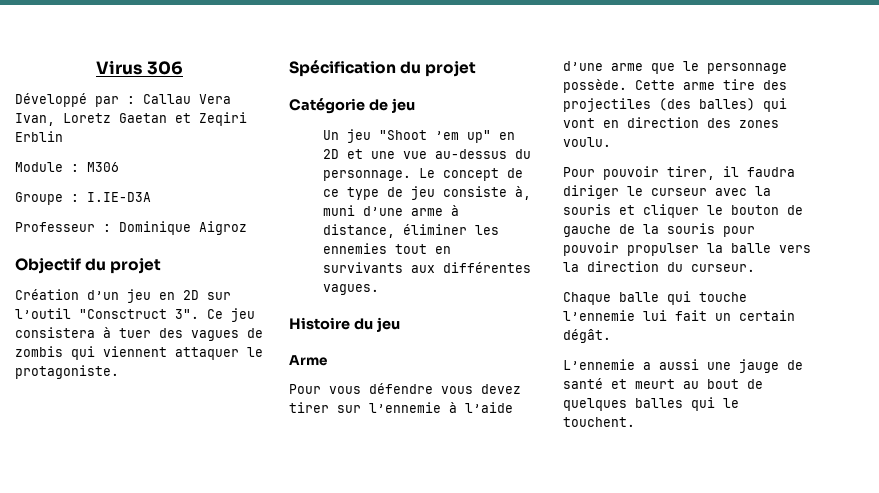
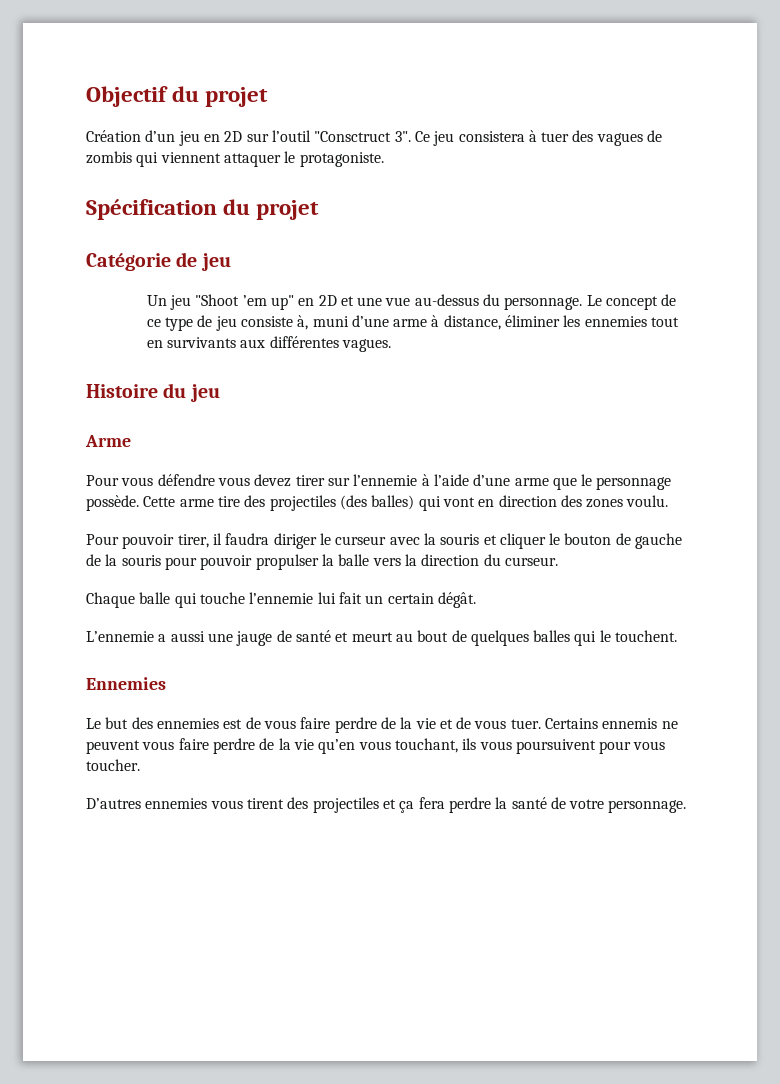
- Virus 306
- Développé par : Callau Vera Ivan, Loretz Gaetan et Zeqiri Erblin
- Module : M306
- Groupe : I.IE-D3A
- Professeur : Dominique Aigroz
+ Ennemies
+ Le but des ennemies est de vous faire perdre de la vie et de vous tuer. Certains ennemis ne peuvent vous faire perdre de la vie qu’en vous touchant, ils vous poursuivent pour vous toucher.
+ D’autres ennemies vous tirent des projectiles et ça fera perdre la santé de votre personnage.

